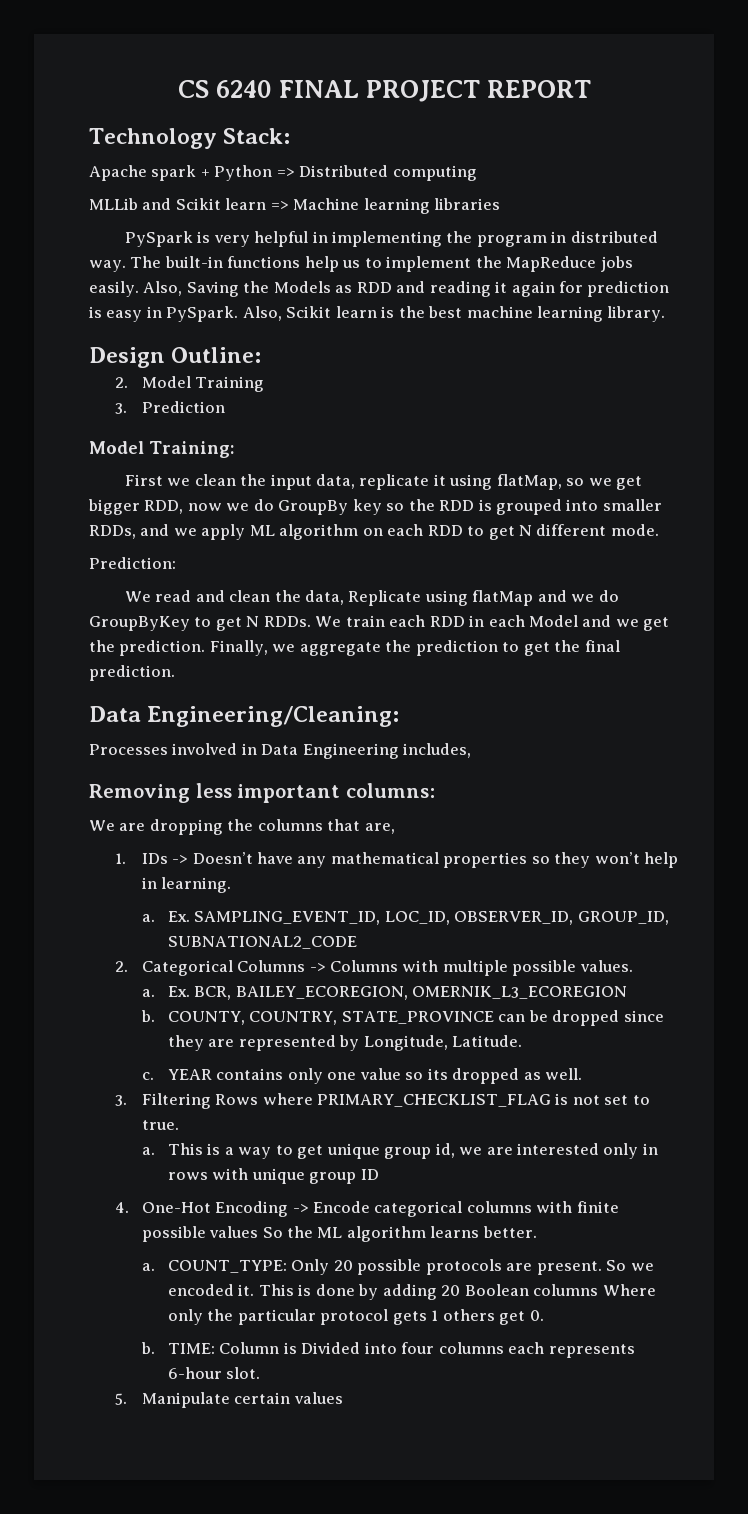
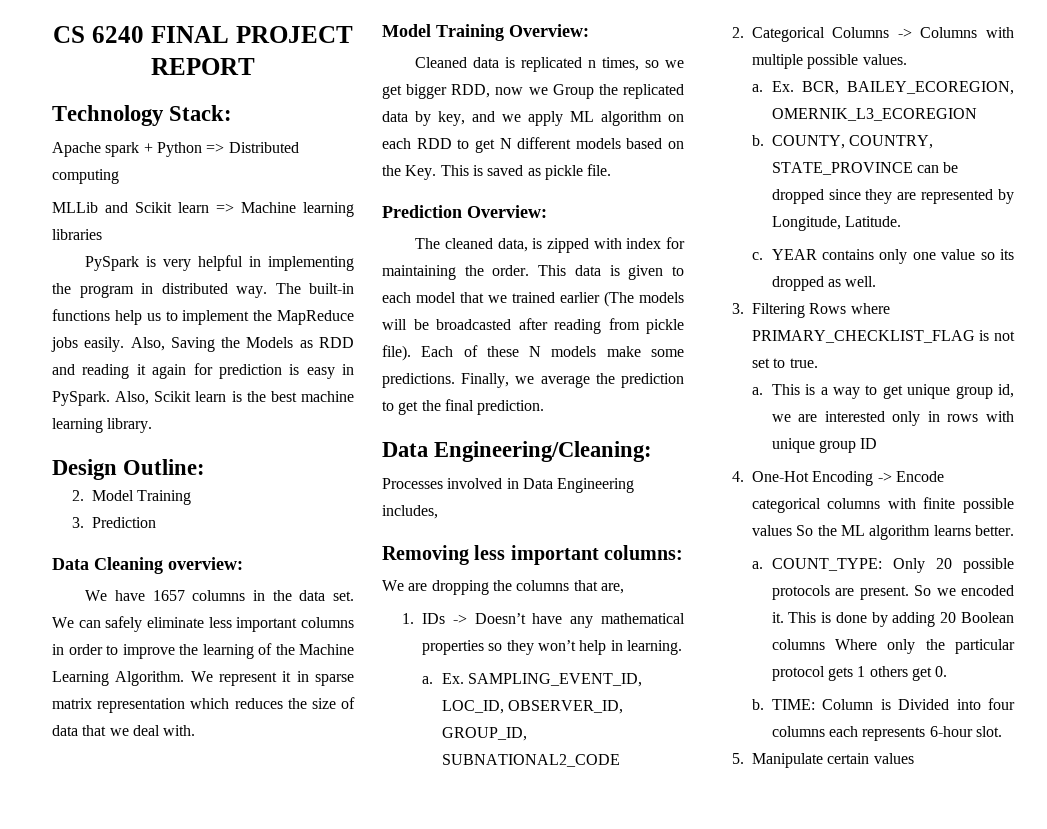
- Model Training:
- First we clean the input data, replicate it using flatMap, so we get bigger RDD, now we do GroupBy key so the RDD is grouped into smaller RDDs, and we apply ML algorithm on each RDD to get N different mode.
- Prediction:
- We read and clean the data, Replicate using flatMap and we do GroupByKey to get N RDDs. We train each RDD in each Model and we get the prediction.
+ Data Cleaning overview:
+ We have 1657 columns in the data set. We can safely eliminate less important columns in order to improve the learning of the Machine Learning Algorithm. We represent it in sparse matrix representation which reduces the size of data that we deal with.
+ Model Training Overview:
+ Cleaned data is replicated n times, so we get bigger RDD, now we Group the replicated data by key, and we apply ML algorithm on each RDD to get N different models based on the Key. This is saved as pickle file.
+ Prediction Overview:
+ The cleaned data, is zipped with index for maintaining the order. This data is given to each model that we trained earlier (The models will be broadcasted after reading from pickle file). Each of these N models make some predictions.
- Finally, we aggregate the prediction to get the final prediction.
+ Finally, we average the prediction to get the final prediction.

